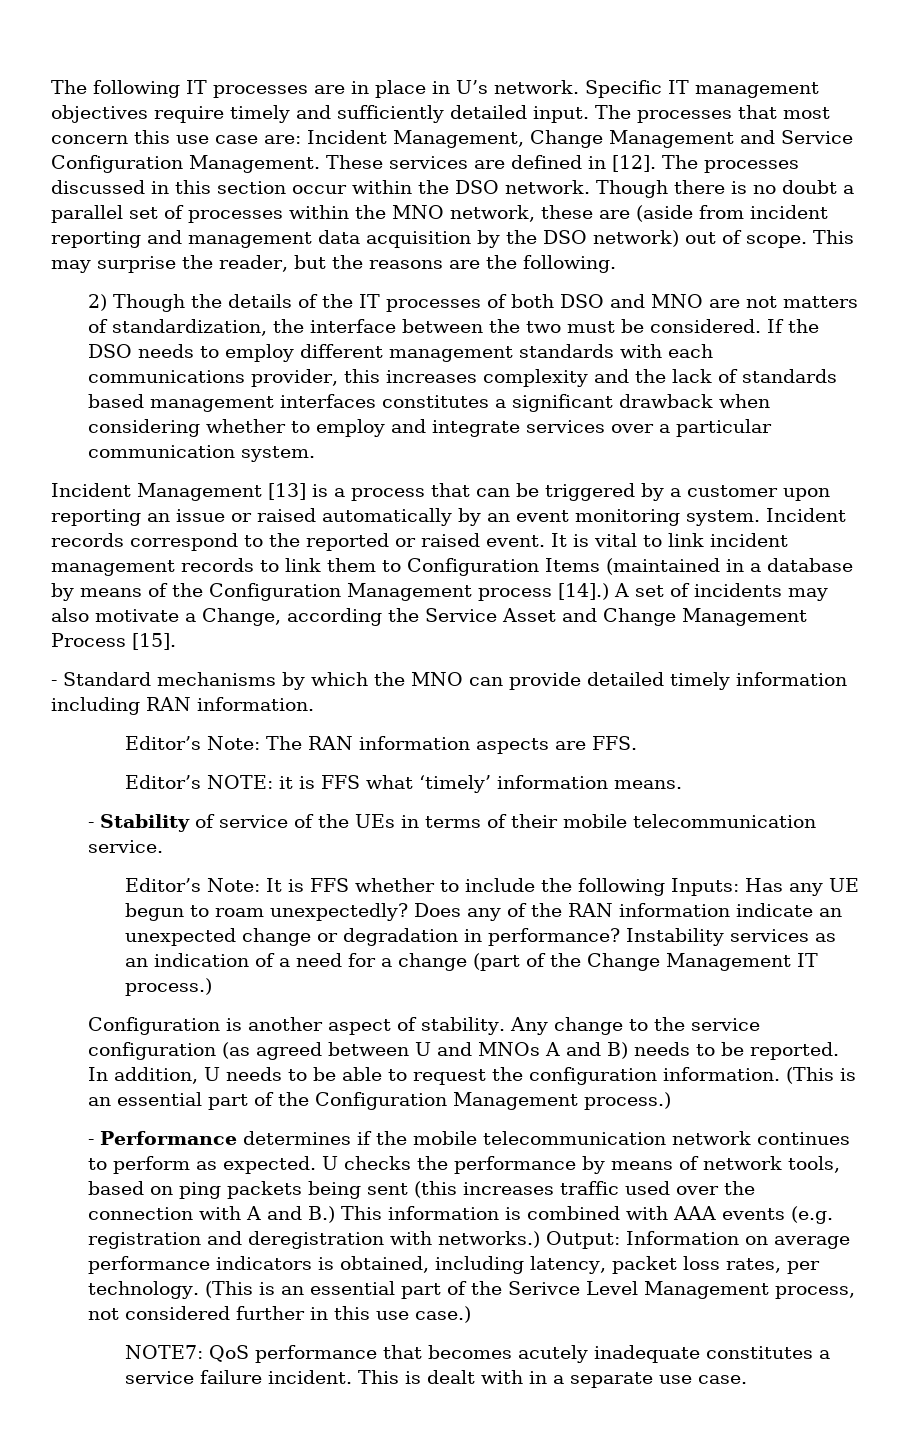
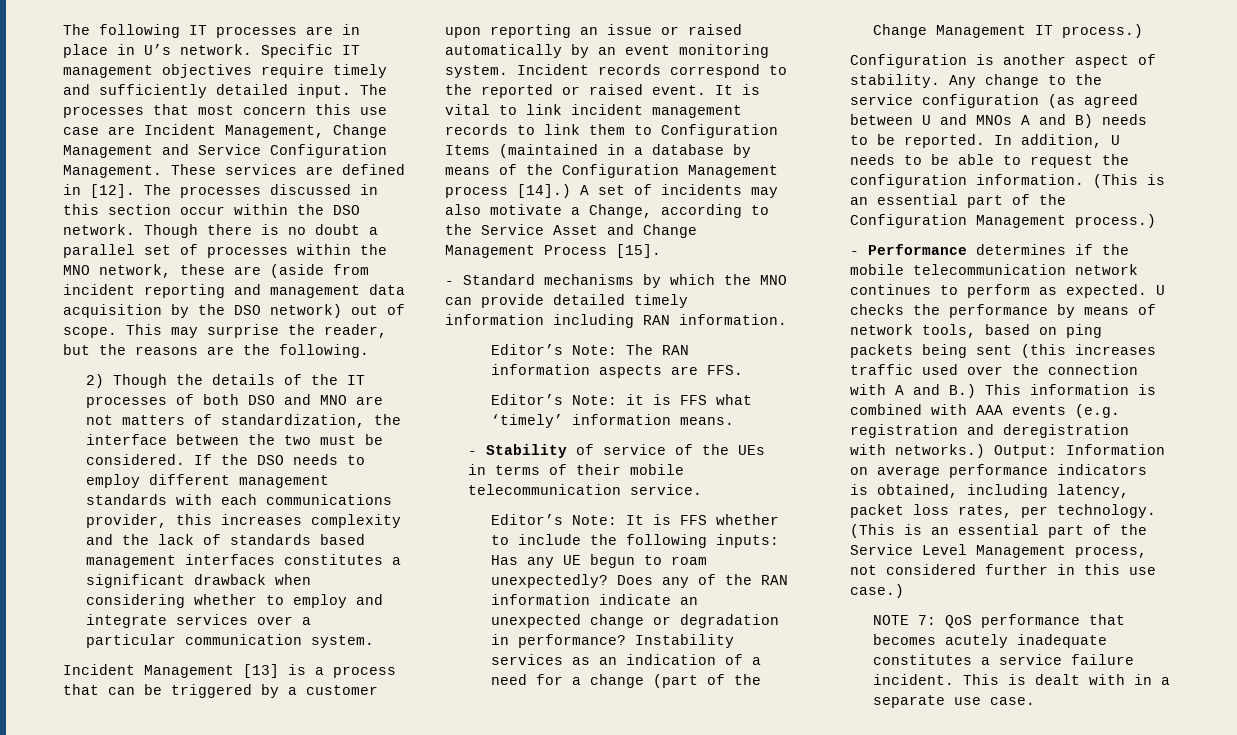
- The processes that most concern this use case are: Incident Management, Change Management and Service Configuration Management.
+ The processes that most concern this use case are Incident Management, Change Management and Service Configuration Management.
- A set of incidents may also motivate a Change, according the Service Asset and Change Management Process [15].
+ A set of incidents may also motivate a Change, according to the Service Asset and Change Management Process [15].
- Editor’s NOTE: it is FFS what ‘timely’ information means.
+ Editor’s Note: it is FFS what ‘timely’ information means.
- Editor’s Note: It is FFS whether to include the following Inputs: Has any UE begun to roam unexpectedly?
+ Editor’s Note: It is FFS whether to include the following inputs: Has any UE begun to roam unexpectedly?
- (This is an essential part of the Serivce Level Management process, not considered further in this use case.)
+ (This is an essential part of the Service Level Management process, not considered further in this use case.)
- NOTE7: QoS performance that becomes acutely inadequate constitutes a service failure incident.
+ NOTE 7: QoS performance that becomes acutely inadequate constitutes a service failure incident.

